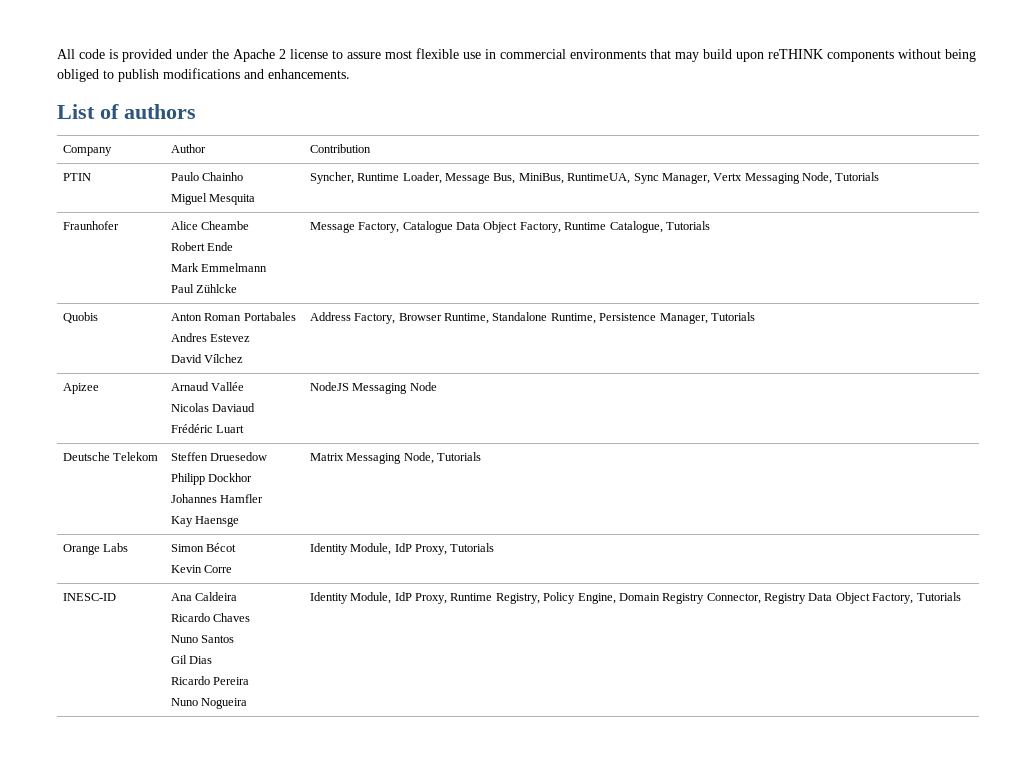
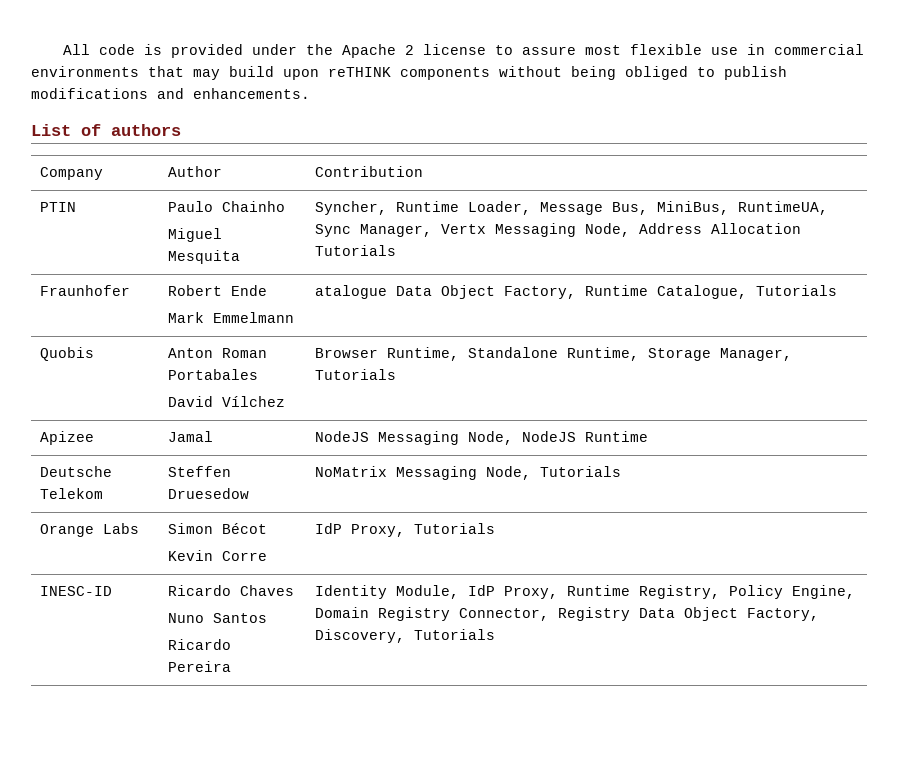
  PTIN | Paulo Chainho
- Miguel Mesquita | Syncher, Runtime Loader, Message Bus, MiniBus, RuntimeUA, Sync Manager, Vertx Messaging Node, Tutorials
+ Miguel Mesquita | Syncher, Runtime Loader, Message Bus, MiniBus, RuntimeUA, Sync Manager, Vertx Messaging Node, Address Allocation Tutorials
- Fraunhofer | Alice Cheambe
- Robert Ende
- Mark Emmelmann
- Paul Zühlcke | Message Factory, Catalogue Data Object Factory, Runtime Catalogue, Tutorials
+ Fraunhofer | Robert Ende
+ Mark Emmelmann | atalogue Data Object Factory, Runtime Catalogue, Tutorials
  Quobis | Anton Roman Portabales
- Andres Estevez
- David Vílchez | Address Factory, Browser Runtime, Standalone Runtime, Persistence Manager, Tutorials
+ David Vílchez | Browser Runtime, Standalone Runtime, Storage Manager, Tutorials
- Apizee | Arnaud Vallée
- Nicolas Daviaud
- Frédéric Luart | NodeJS Messaging Node
+ Apizee | Jamal | NodeJS Messaging Node, NodeJS Runtime
- Deutsche Telekom | Steffen Druesedow
- Philipp Dockhor
- Johannes Hamfler
- Kay Haensge | Matrix Messaging Node, Tutorials
+ Deutsche Telekom | Steffen Druesedow | NoMatrix Messaging Node, Tutorials
  Orange Labs | Simon Bécot
- Kevin Corre | Identity Module, IdP Proxy, Tutorials
+ Kevin Corre | IdP Proxy, Tutorials
- INESC-ID | Ana Caldeira
- Ricardo Chaves
+ INESC-ID | Ricardo Chaves
  Nuno Santos
- Gil Dias
- Ricardo Pereira
- Nuno Nogueira | Identity Module, IdP Proxy, Runtime Registry, Policy Engine, Domain Registry Connector, Registry Data Object Factory, Tutorials
+ Ricardo Pereira | Identity Module, IdP Proxy, Runtime Registry, Policy Engine, Domain Registry Connector, Registry Data Object Factory, Discovery, Tutorials

